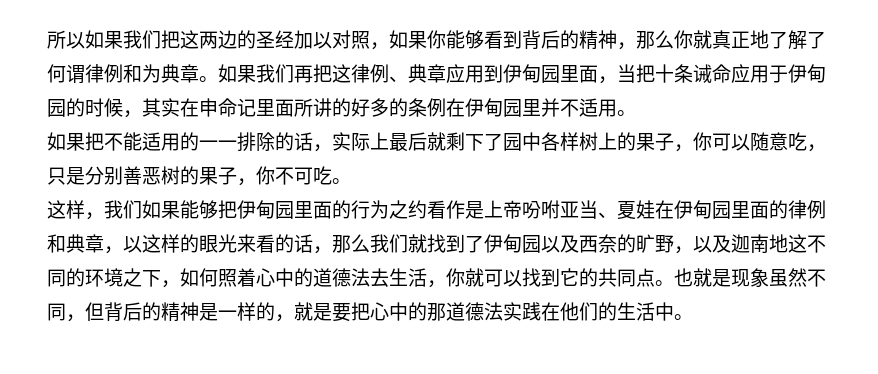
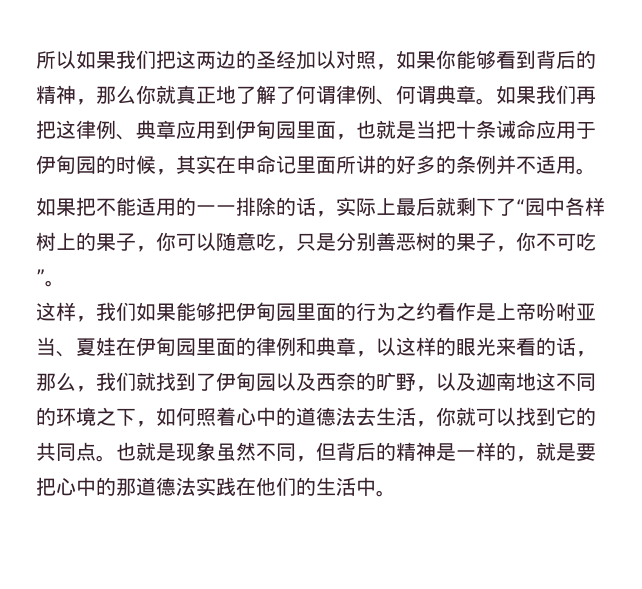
- 所以如果我们把这两边的圣经加以对照，如果你能够看到背后的精神，那么你就真正地了解了何谓律例和为典章。
+ 所以如果我们把这两边的圣经加以对照，如果你能够看到背后的精神，那么你就真正地了解了何谓律例、何谓典章。
- 如果我们再把这律例、典章应用到伊甸园里面，当把十条诫命应用于伊甸园的时候，其实在申命记里面所讲的好多的条例在伊甸园里并不适用。
+ 如果我们再把这律例、典章应用到伊甸园里面，也就是当把十条诫命应用于伊甸园的时候，其实在申命记里面所讲的好多的条例并不适用。
- 如果把不能适用的一一排除的话，实际上最后就剩下了园中各样树上的果子，你可以随意吃，只是分别善恶树的果子，你不可吃。
+ 如果把不能适用的一一排除的话，实际上最后就剩下了“园中各样树上的果子，你可以随意吃，只是分别善恶树的果子，你不可吃”。
- 这样，我们如果能够把伊甸园里面的行为之约看作是上帝吩咐亚当、夏娃在伊甸园里面的律例和典章，以这样的眼光来看的话，那么我们就找到了伊甸园以及西奈的旷野，以及迦南地这不同的环境之下，如何照着心中的道德法去生活，你就可以找到它的共同点。
+ 这样，我们如果能够把伊甸园里面的行为之约看作是上帝吩咐亚当、夏娃在伊甸园里面的律例和典章，以这样的眼光来看的话，那么，我们就找到了伊甸园以及西奈的旷野，以及迦南地这不同的环境之下，如何照着心中的道德法去生活，你就可以找到它的共同点。

